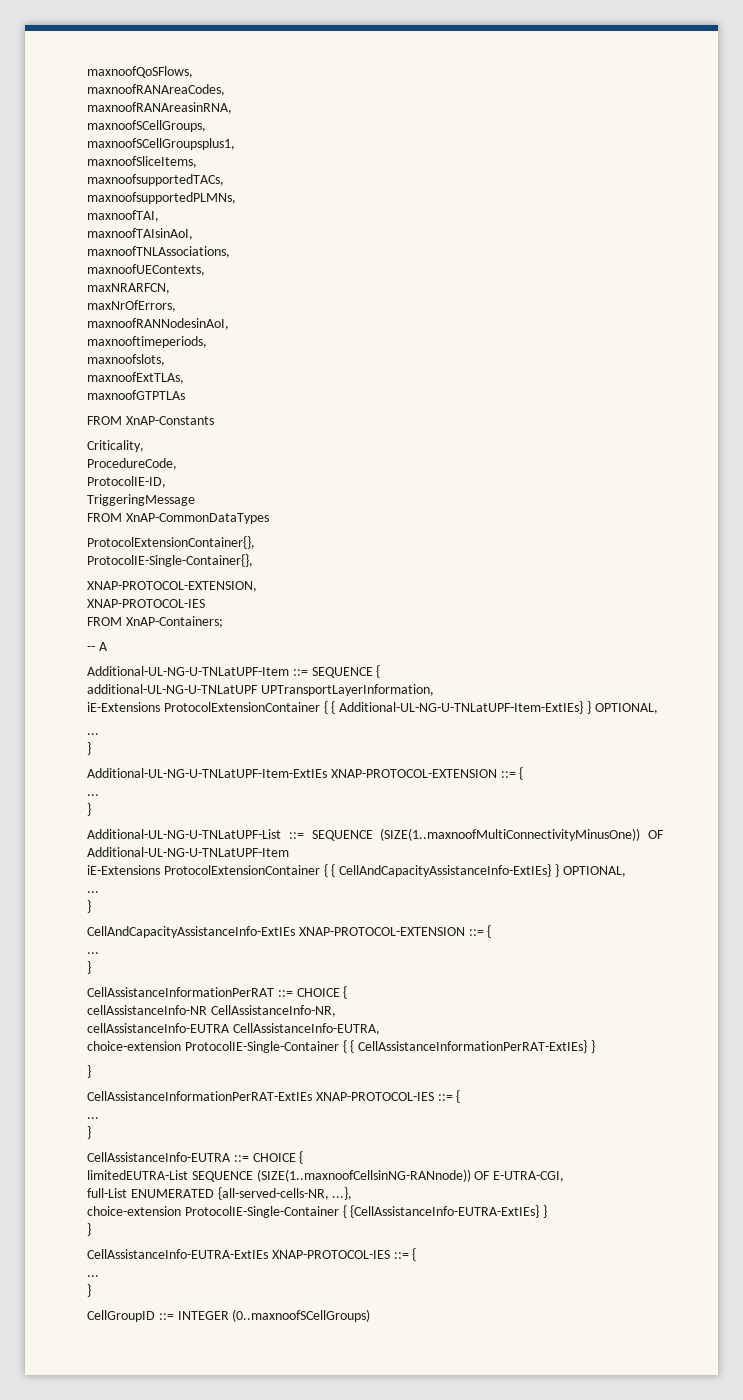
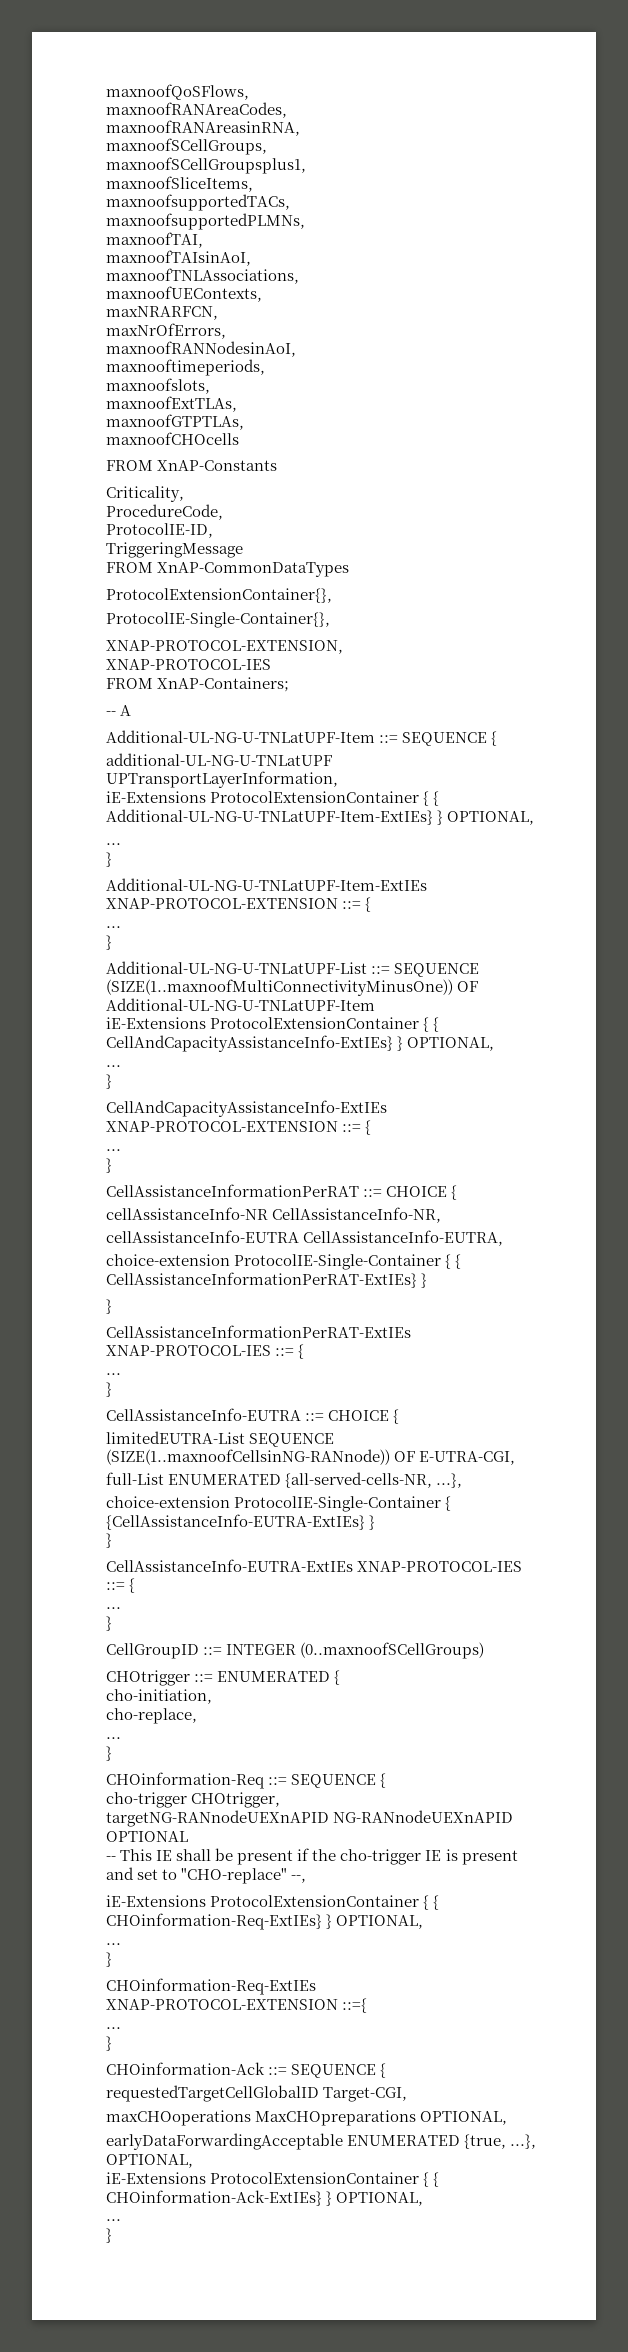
- maxnoofGTPTLAs
+ maxnoofGTPTLAs,
+ maxnoofCHOcells
+ CHOtrigger ::= ENUMERATED {
+ cho-initiation,
+ cho-replace,
+ ...
+ }
+ CHOinformation-Req ::= SEQUENCE {
+ cho-trigger CHOtrigger,
+ targetNG-RANnodeUEXnAPID NG-RANnodeUEXnAPID OPTIONAL
+ -- This IE shall be present if the cho-trigger IE is present and set to "CHO-replace" --,
+ iE-Extensions ProtocolExtensionContainer { { CHOinformation-Req-ExtIEs} } OPTIONAL,
+ ...
+ }
+ CHOinformation-Req-ExtIEs XNAP-PROTOCOL-EXTENSION ::={
+ ...
+ }
+ CHOinformation-Ack ::= SEQUENCE {
+ requestedTargetCellGlobalID Target-CGI,
+ maxCHOoperations MaxCHOpreparations OPTIONAL,
+ earlyDataForwardingAcceptable ENUMERATED {true, ...}, OPTIONAL,
+ iE-Extensions ProtocolExtensionContainer { { CHOinformation-Ack-ExtIEs} } OPTIONAL,
+ ...
+ }

